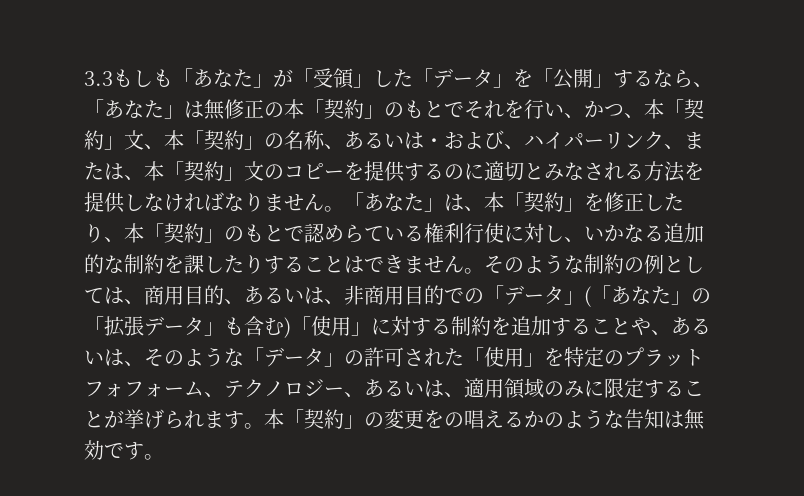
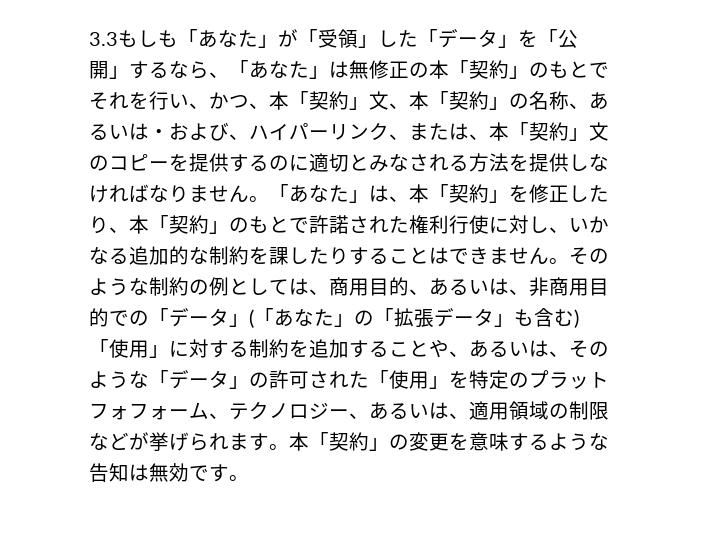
- 「あなた」は、本「契約」を修正したり、本「契約」のもとで認めらている権利行使に対し、いかなる追加的な制約を課したりすることはできません。
+ 「あなた」は、本「契約」を修正したり、本「契約」のもとで許諾された権利行使に対し、いかなる追加的な制約を課したりすることはできません。
- そのような制約の例としては、商用目的、あるいは、非商用目的での「データ」(「あなた」の「拡張データ」も含む)「使用」に対する制約を追加することや、あるいは、そのような「データ」の許可された「使用」を特定のプラットフォフォーム、テクノロジー、あるいは、適用領域のみに限定することが挙げられます。
+ そのような制約の例としては、商用目的、あるいは、非商用目的での「データ」(「あなた」の「拡張データ」も含む)「使用」に対する制約を追加することや、あるいは、そのような「データ」の許可された「使用」を特定のプラットフォフォーム、テクノロジー、あるいは、適用領域の制限などが挙げられます。
- 本「契約」の変更をの唱えるかのような告知は無効です。
+ 本「契約」の変更を意味するような告知は無効です。

